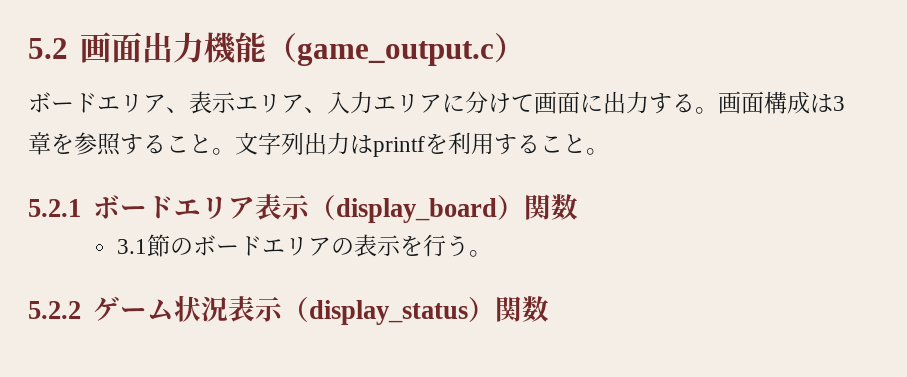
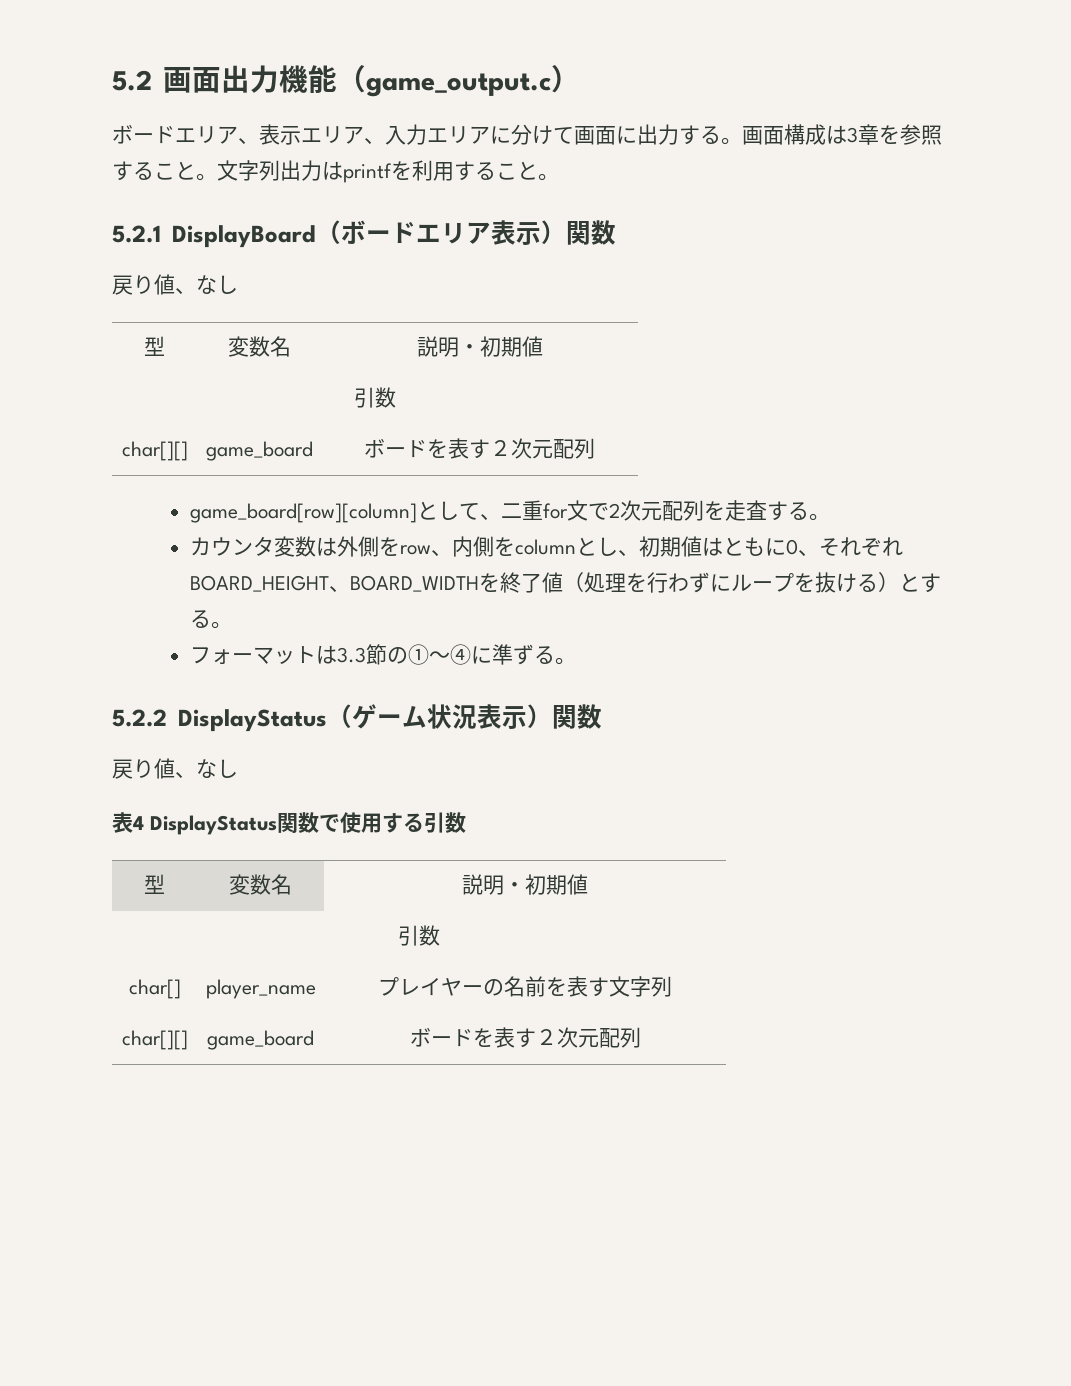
- 5.2.1ボードエリア表示（display_board）関数
- 3.1節のボードエリアの表示を行う。
+ 5.2.1 DisplayBoard（ボードエリア表示）関数
+ 戻り値、なし
+ 型 | 変数名 | 説明・初期値
+ 引数
+ char[][] | game_board | ボードを表す２次元配列
+ game_board[row][column]として、二重for文で2次元配列を走査する。
+ カウンタ変数は外側をrow、内側をcolumnとし、初期値はともに0、それぞれBOARD_HEIGHT、BOARD_WIDTHを終了値（処理を行わずにループを抜ける）とする。
+ フォーマットは3.3節の①～④に準ずる。
- 5.2.2ゲーム状況表示（display_status）関数
+ 5.2.2 DisplayStatus（ゲーム状況表示）関数
+ 戻り値、なし
+ 表4 DisplayStatus関数で使用する引数
+ 型 | 変数名 | 説明・初期値
+ 引数
+ char[] | player_name | プレイヤーの名前を表す文字列
+ char[][] | game_board | ボードを表す２次元配列

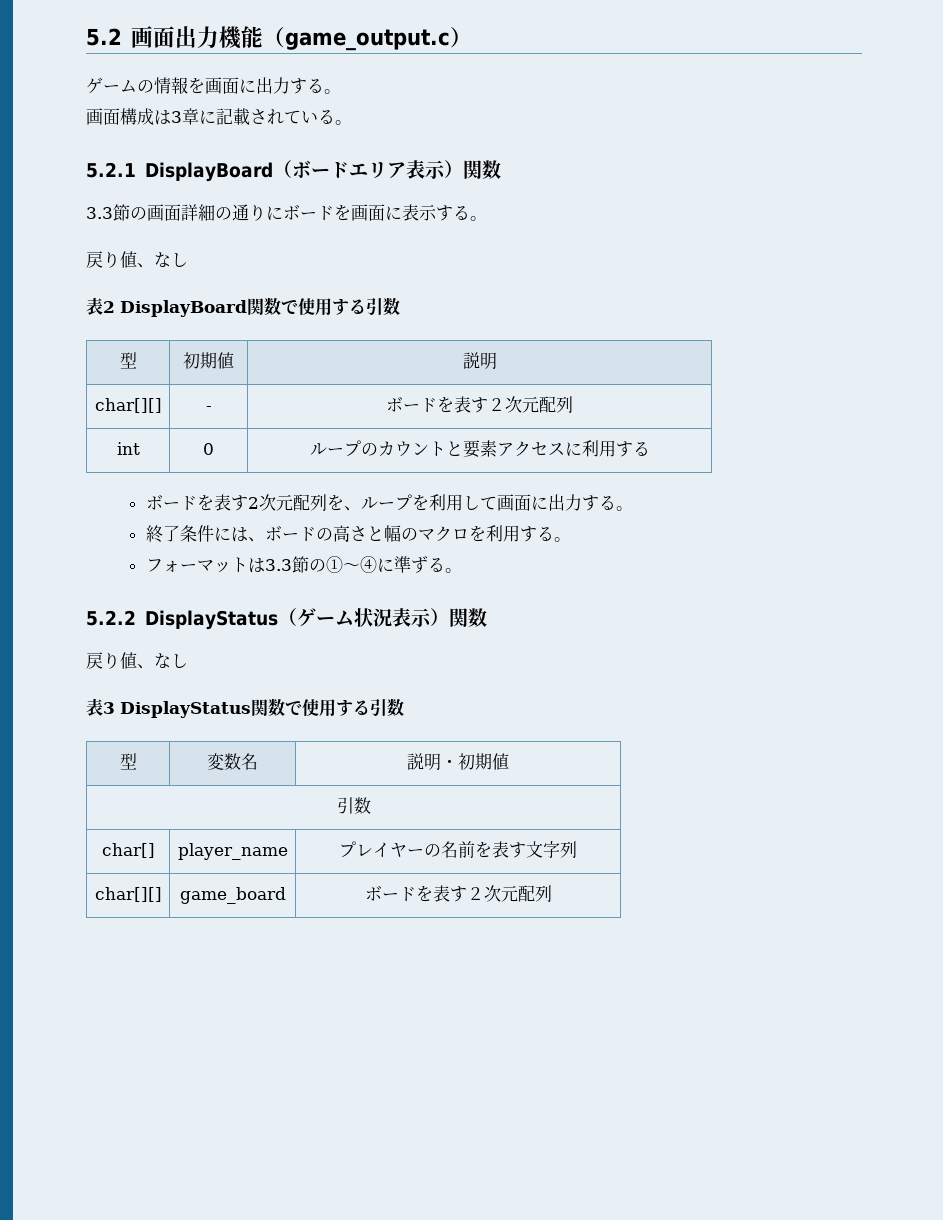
- ボードエリア、表示エリア、入力エリアに分けて画面に出力する。画面構成は3章を参照すること。文字列出力はprintfを利用すること。
+ ゲームの情報を画面に出力する。
+ 画面構成は3章に記載されている。
  5.2.1 DisplayBoard（ボードエリア表示）関数
+ 3.3節の画面詳細の通りにボードを画面に表示する。
  戻り値、なし
- 型 | 変数名 | 説明・初期値
- 引数
- char[][] | game_board | ボードを表す２次元配列
- game_board[row][column]として、二重for文で2次元配列を走査する。
- カウンタ変数は外側をrow、内側をcolumnとし、初期値はともに0、それぞれBOARD_HEIGHT、BOARD_WIDTHを終了値（処理を行わずにループを抜ける）とする。
+ 表2 DisplayBoard関数で使用する引数
+ 型 | 初期値 | 説明
+ char[][] | - | ボードを表す２次元配列
+ int | 0 | ループのカウントと要素アクセスに利用する
+ ボードを表す2次元配列を、ループを利用して画面に出力する。
+ 終了条件には、ボードの高さと幅のマクロを利用する。
- 表4 DisplayStatus関数で使用する引数
+ 表3 DisplayStatus関数で使用する引数

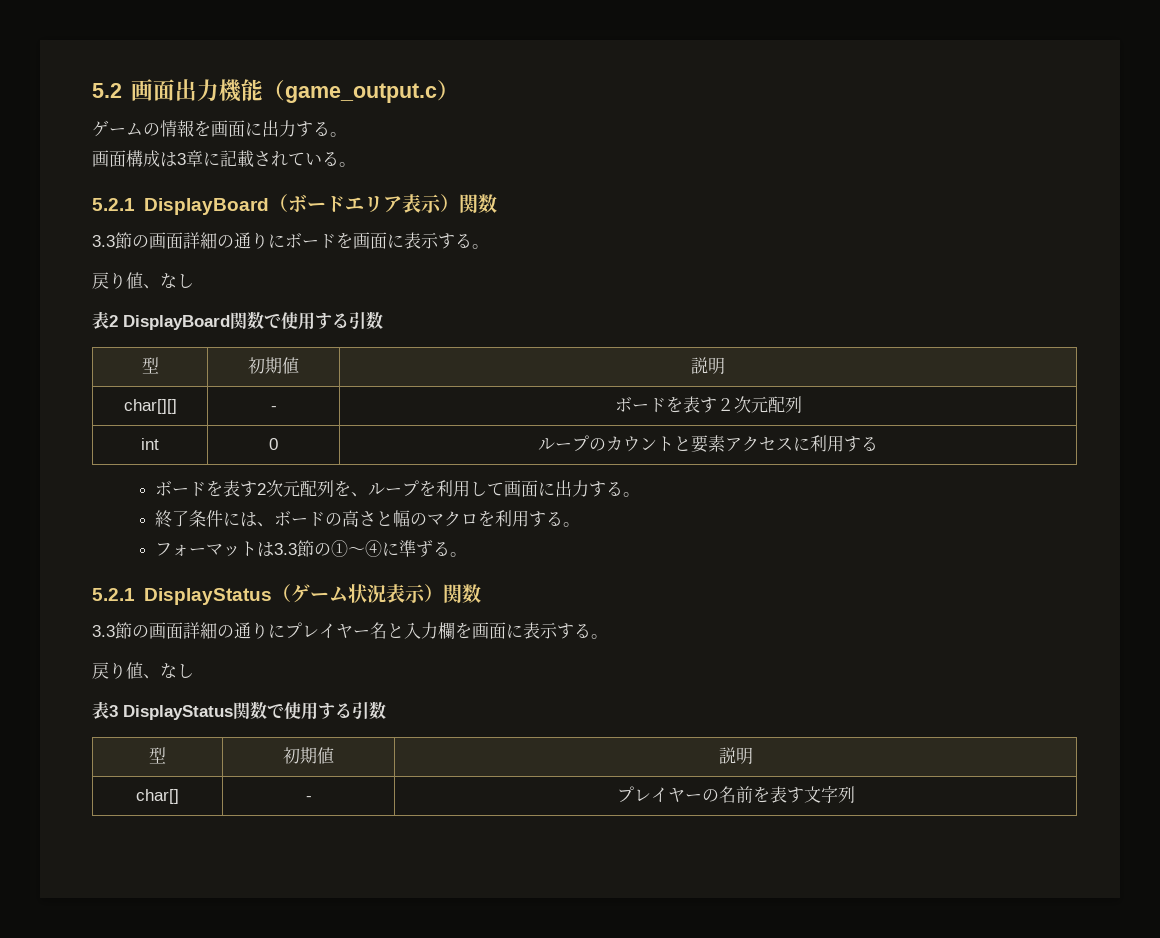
- 5.2.2 DisplayStatus（ゲーム状況表示）関数
+ 5.2.1 DisplayStatus（ゲーム状況表示）関数
+ 3.3節の画面詳細の通りにプレイヤー名と入力欄を画面に表示する。
  表3 DisplayStatus関数で使用する引数
- 型 | 変数名 | 説明・初期値
- 引数
+ 型 | 初期値 | 説明
- char[] | player_name | プレイヤーの名前を表す文字列
+ char[] | - | プレイヤーの名前を表す文字列
- char[][] | game_board | ボードを表す２次元配列

